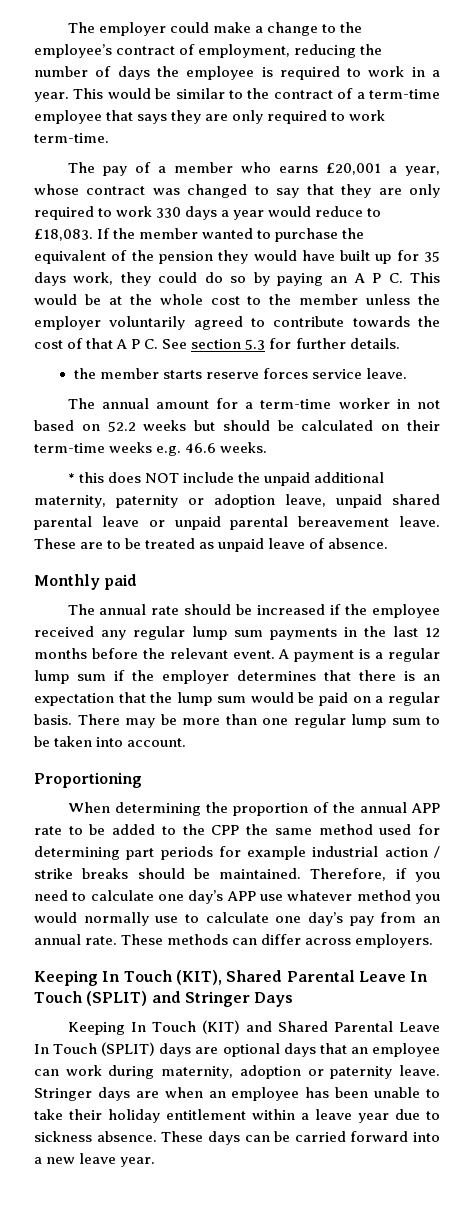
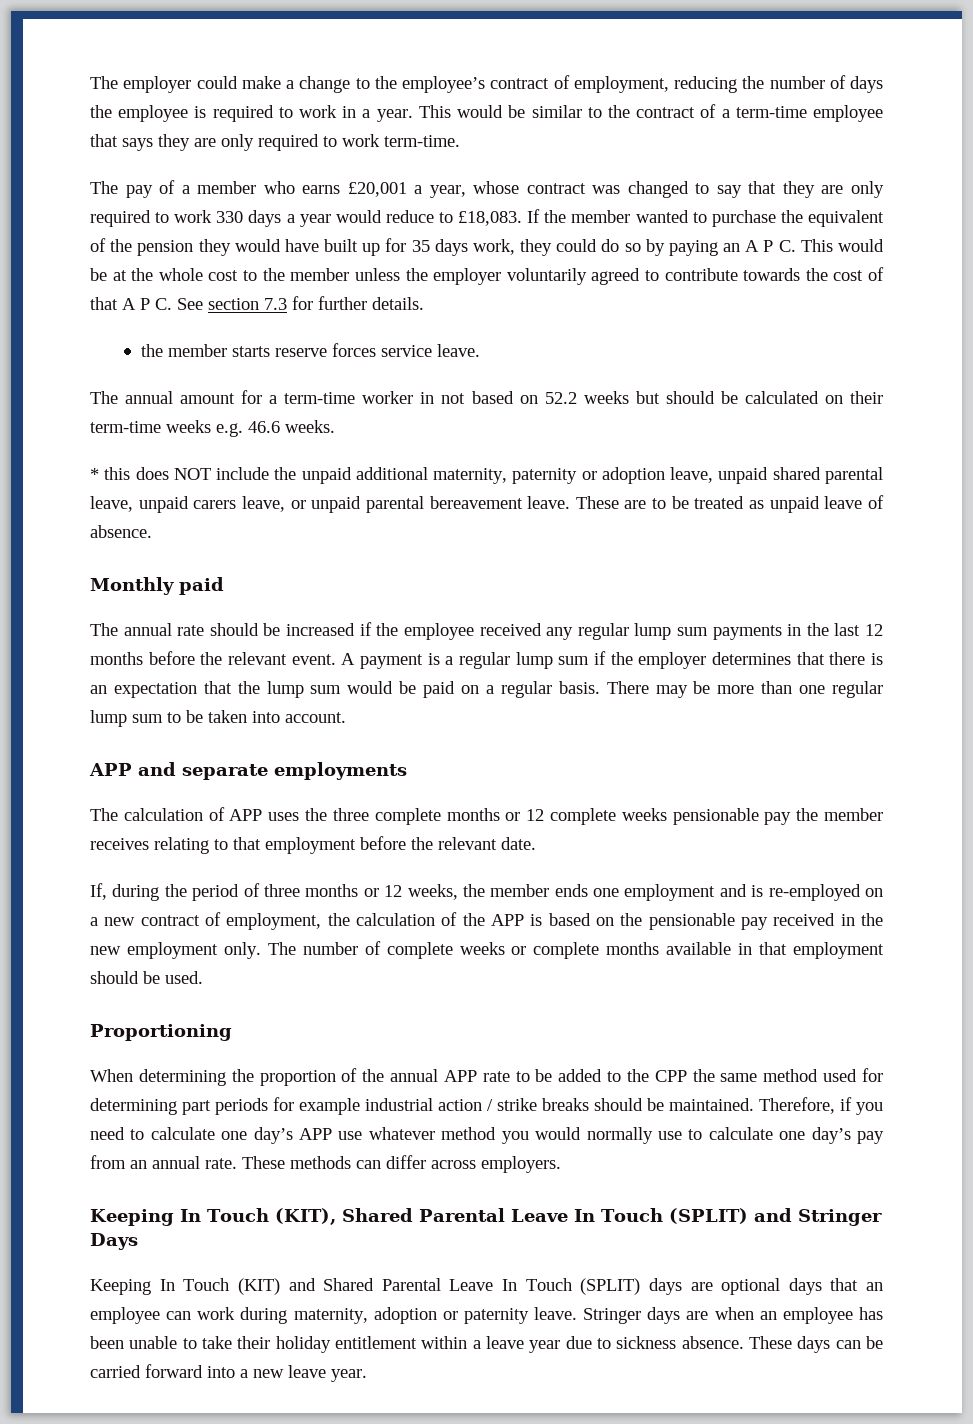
- If the member wanted to purchase the equivalent of the pension they would have built up for 35 days work, they could do so by paying an A P C. This would be at the whole cost to the member unless the employer voluntarily agreed to contribute towards the cost of that A P C. See section 5.3 for further details.
+ If the member wanted to purchase the equivalent of the pension they would have built up for 35 days work, they could do so by paying an A P C. This would be at the whole cost to the member unless the employer voluntarily agreed to contribute towards the cost of that A P C. See section 7.3 for further details.
- * this does NOT include the unpaid additional maternity, paternity or adoption leave, unpaid shared parental leave or unpaid parental bereavement leave.
+ * this does NOT include the unpaid additional maternity, paternity or adoption leave, unpaid shared parental leave, unpaid carers leave, or unpaid parental bereavement leave.
+ APP and separate employments
+ The calculation of APP uses the three complete months or 12 complete weeks pensionable pay the member receives relating to that employment before the relevant date.
+ If, during the period of three months or 12 weeks, the member ends one employment and is re-employed on a new contract of employment, the calculation of the APP is based on the pensionable pay received in the new employment only. The number of complete weeks or complete months available in that employment should be used.

